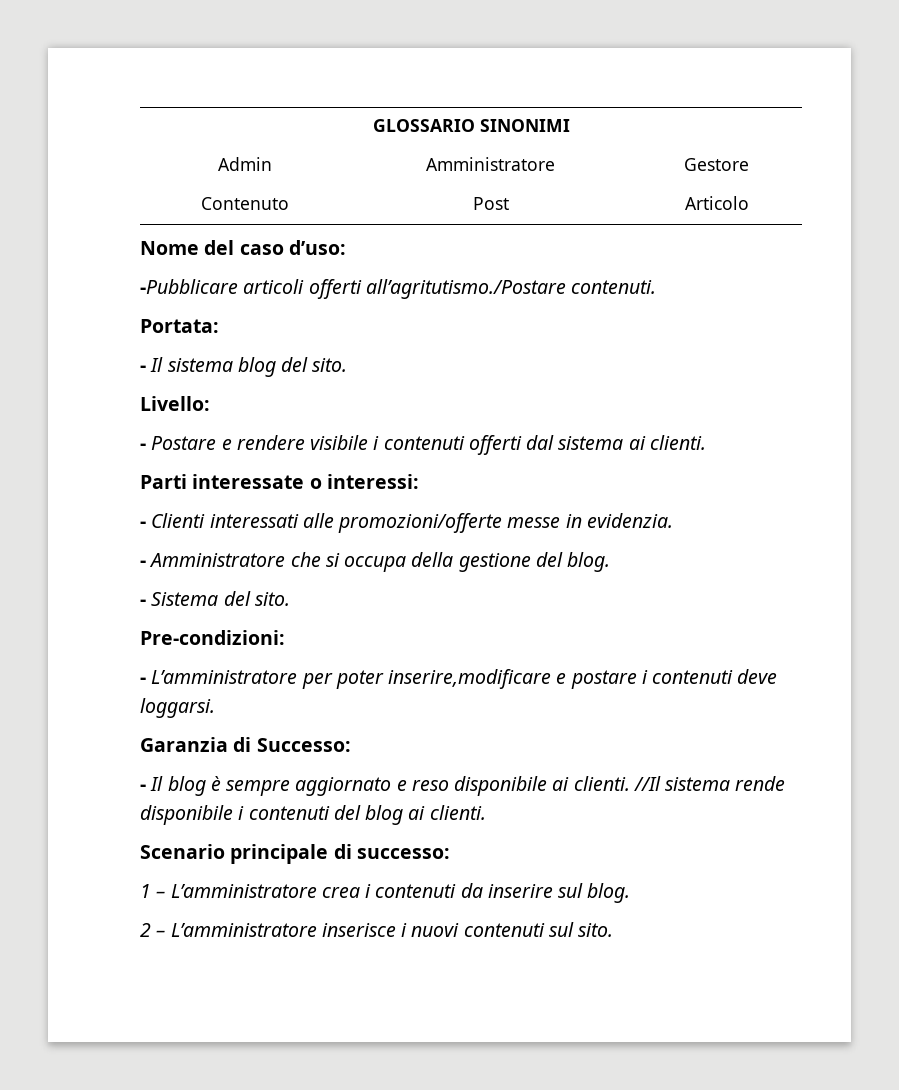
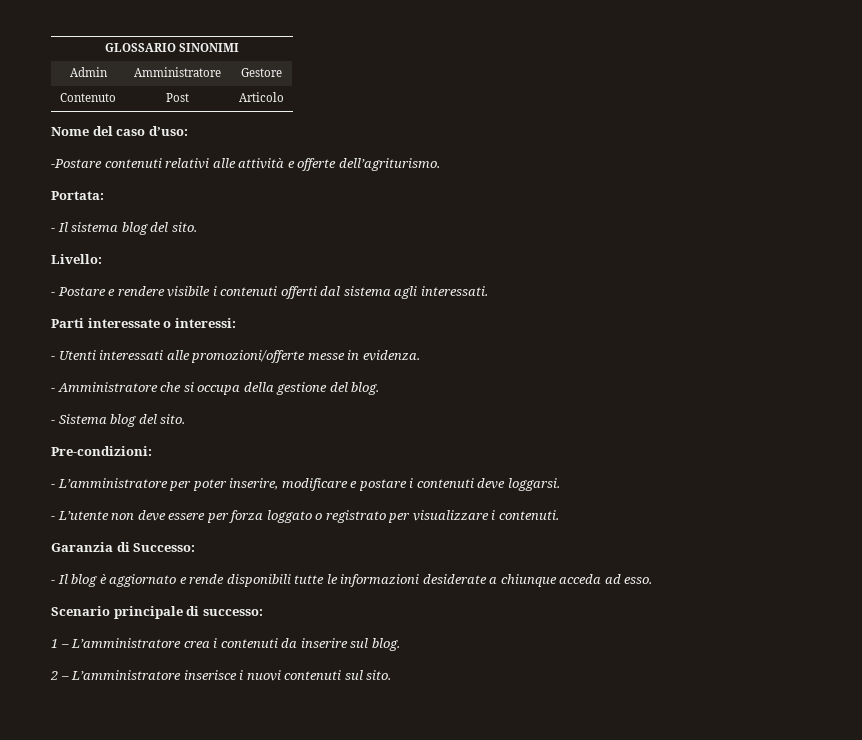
- -Pubblicare articoli offerti all’agritutismo./Postare contenuti.
+ -Postare contenuti relativi alle attività e offerte dell’agriturismo.
- - Postare e rendere visibile i contenuti offerti dal sistema ai clienti.
+ - Postare e rendere visibile i contenuti offerti dal sistema agli interessati.
- - Clienti interessati alle promozioni/offerte messe in evidenzia.
+ - Utenti interessati alle promozioni/offerte messe in evidenza.
- - Sistema del sito.
+ - Sistema blog del sito.
- - L’amministratore per poter inserire,modificare e postare i contenuti deve loggarsi.
+ - L’amministratore per poter inserire, modificare e postare i contenuti deve loggarsi.
+ - L’utente non deve essere per forza loggato o registrato per visualizzare i contenuti.
- - Il blog è sempre aggiornato e reso disponibile ai clienti. //Il sistema rende disponibile i contenuti del blog ai clienti.
+ - Il blog è aggiornato e rende disponibili tutte le informazioni desiderate a chiunque acceda ad esso.

